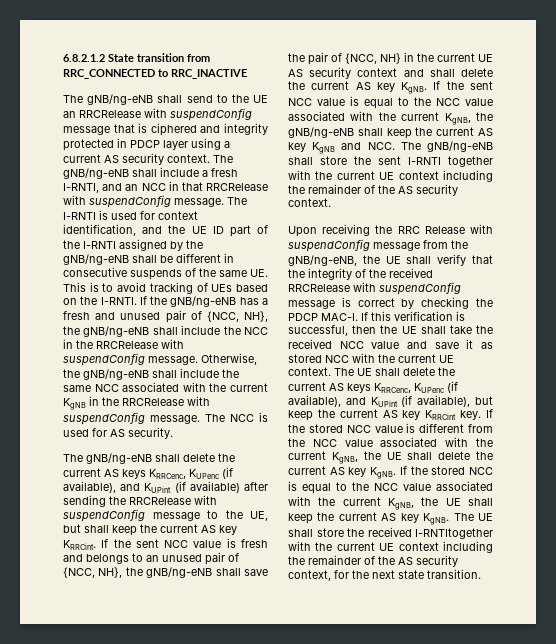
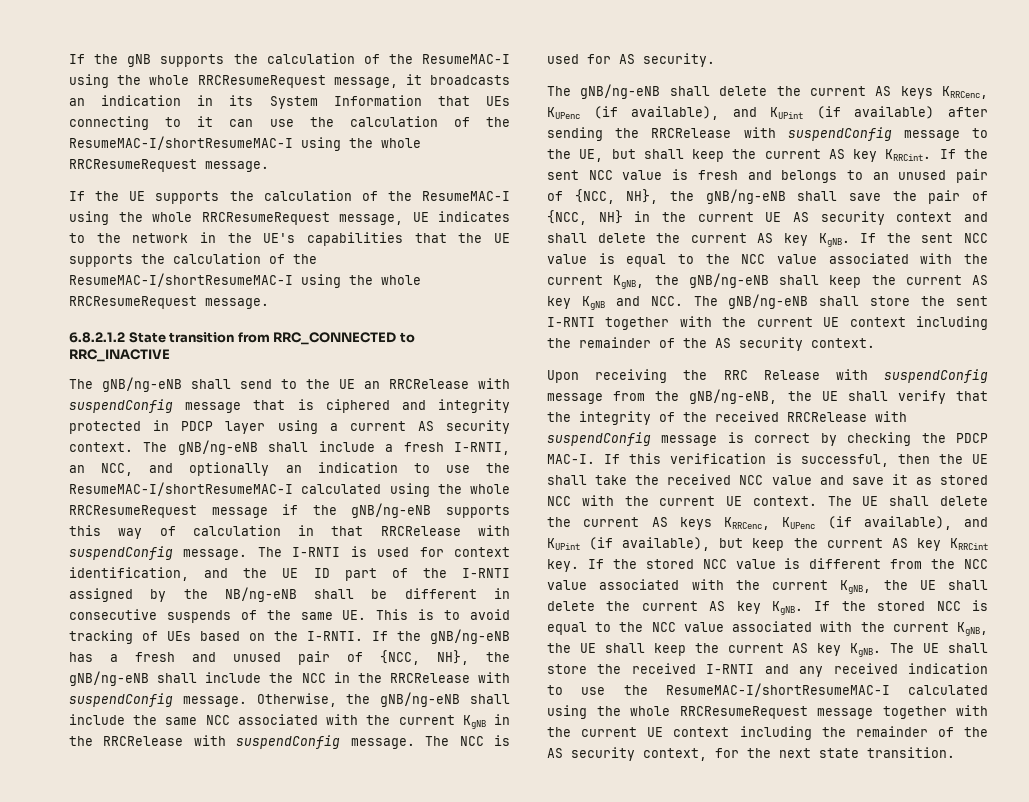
+ If the gNB supports the calculation of the ResumeMAC-I using the whole RRCResumeRequest message, it broadcasts an indication in its System Information that UEs connecting to it can use the calculation of the ResumeMAC-I/shortResumeMAC-I using the whole RRCResumeRequest message.
+ If the UE supports the calculation of the ResumeMAC-I using the whole RRCResumeRequest message, UE indicates to the network in the UE's capabilities that the UE supports the calculation of the ResumeMAC-I/shortResumeMAC-I using the whole RRCResumeRequest message.
- The gNB/ng-eNB shall include a fresh I-RNTI, and an NCC in that RRCRelease with suspendConfig message.
+ The gNB/ng-eNB shall include a fresh I-RNTI, an NCC, and optionally an indication to use the ResumeMAC-I/shortResumeMAC-I calculated using the whole RRCResumeRequest message if the gNB/ng-eNB supports this way of calculation in that RRCRelease with suspendConfig message.
- The I-RNTI is used for context identification, and the UE ID part of the I-RNTI assigned by the gNB/ng-eNB shall be different in consecutive suspends of the same UE. This is to avoid tracking of UEs based on the I-RNTI.
+ The I-RNTI is used for context identification, and the UE ID part of the I-RNTI assigned by the NB/ng-eNB shall be different in consecutive suspends of the same UE. This is to avoid tracking of UEs based on the I-RNTI.
- The UE shall store the received I-RNTItogether with the current UE context including the remainder of the AS security context, for the next state transition.
+ The UE shall store the received I-RNTI and any received indication to use the ResumeMAC-I/shortResumeMAC-I calculated using the whole RRCResumeRequest message together with the current UE context including the remainder of the AS security context, for the next state transition.

